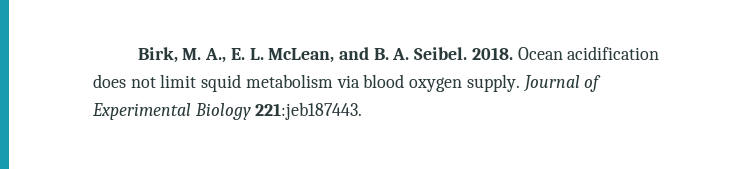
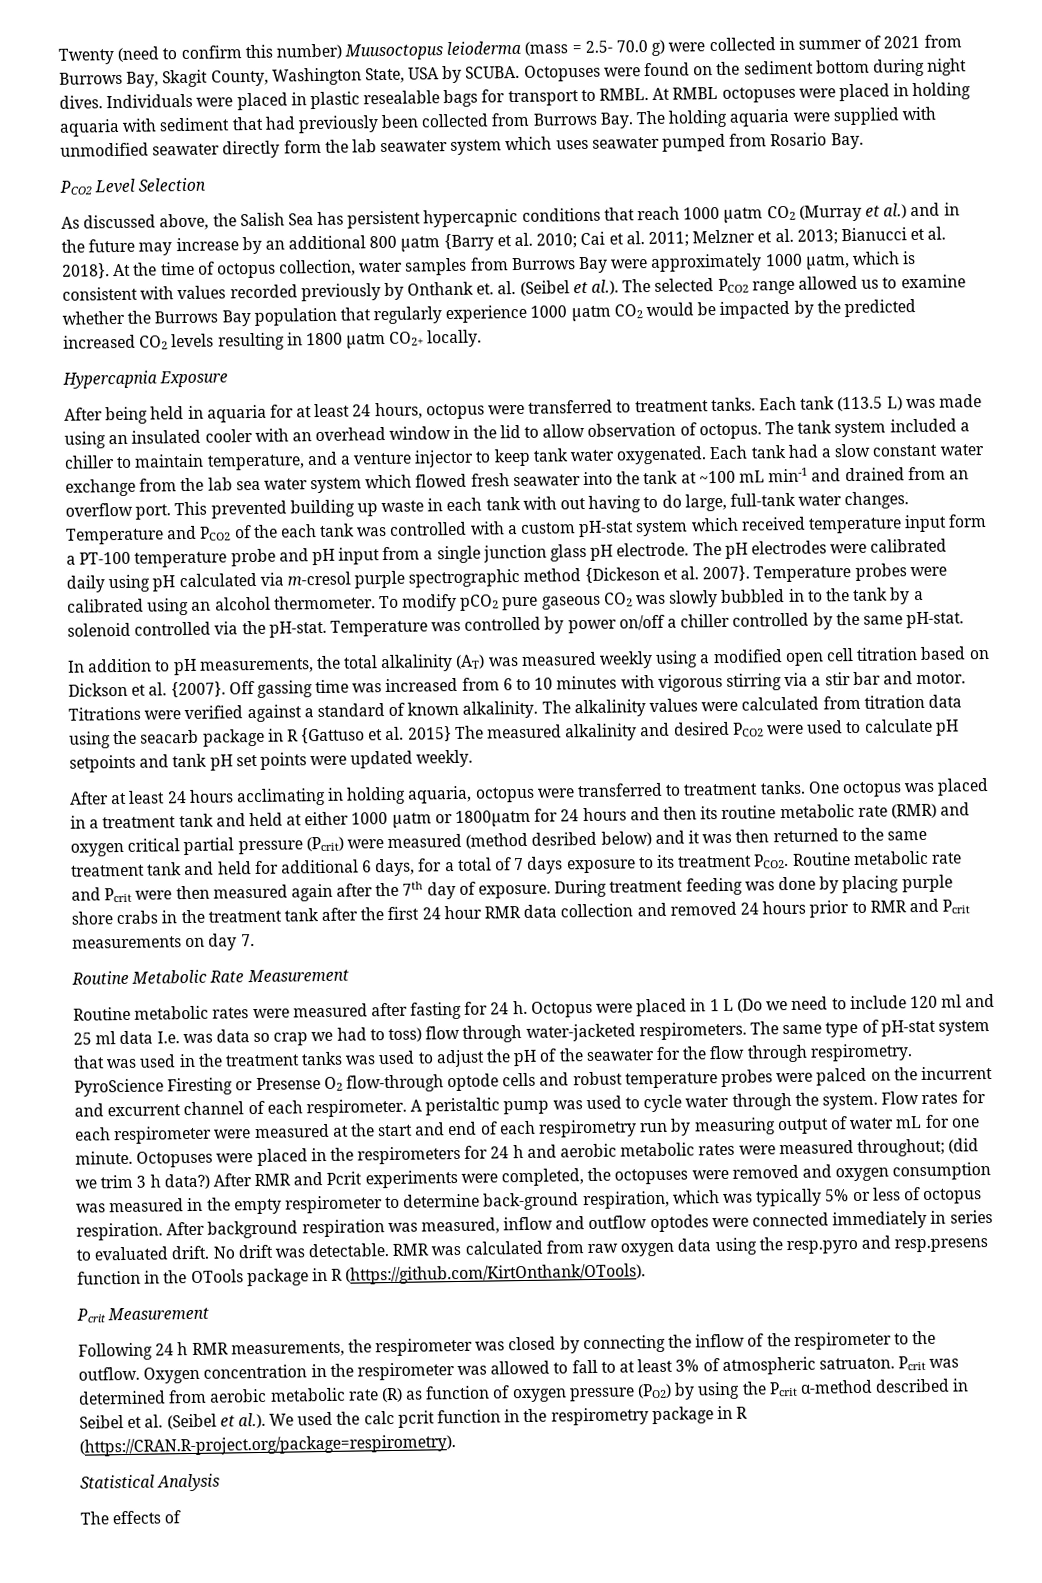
- Birk, M. A., E. L. McLean, and B. A. Seibel. 2018. Ocean acidification does not limit squid metabolism via blood oxygen supply. Journal of Experimental Biology 221:jeb187443.
+ Twenty (need to confirm this number) Muusoctopus leioderma (mass = 2.5- 70.0 g) were collected in summer of 2021 from Burrows Bay, Skagit County, Washington State, USA by SCUBA. Octopuses were found on the sediment bottom during night dives. Individuals were placed in plastic resealable bags for transport to RMBL. At RMBL octopuses were placed in holding aquaria with sediment that had previously been collected from Burrows Bay. The holding aquaria were supplied with unmodified seawater directly form the lab seawater system which uses seawater pumped from Rosario Bay.
+ PCO2 Level Selection
+ As discussed above, the Salish Sea has persistent hypercapnic conditions that reach 1000 μatm CO2 (Murray et al.) and in the future may increase by an additional 800 μatm {Barry et al. 2010; Cai et al. 2011; Melzner et al. 2013; Bianucci et al. 2018}. At the time of octopus collection, water samples from Burrows Bay were approximately 1000 μatm, which is consistent with values recorded previously by Onthank et. al. (Seibel et al.). The selected PCO2 range allowed us to examine whether the Burrows Bay population that regularly experience 1000 μatm CO2 would be impacted by the predicted increased CO2 levels resulting in 1800 μatm CO2+ locally.
+ Hypercapnia Exposure
+ After being held in aquaria for at least 24 hours, octopus were transferred to treatment tanks. Each tank (113.5 L) was made using an insulated cooler with an overhead window in the lid to allow observation of octopus. The tank system included a chiller to maintain temperature, and a venture injector to keep tank water oxygenated. Each tank had a slow constant water exchange from the lab sea water system which flowed fresh seawater into the tank at ~100 mL min-1 and drained from an overflow port. This prevented building up waste in each tank with out having to do large, full-tank water changes. Temperature and PCO2 of the each tank was controlled with a custom pH-stat system which received temperature input form a PT-100 temperature probe and pH input from a single junction glass pH electrode. The pH electrodes were calibrated daily using pH calculated via m-cresol purple spectrographic method {Dickeson et al. 2007}. Temperature probes were calibrated using an alcohol thermometer. To modify pCO2 pure gaseous CO2 was slowly bubbled in to the tank by a solenoid controlled via the pH-stat. Temperature was controlled by power on/off a chiller controlled by the same pH-stat.
+ In addition to pH measurements, the total alkalinity (AT) was measured weekly using a modified open cell titration based on Dickson et al. {2007}. Off gassing time was increased from 6 to 10 minutes with vigorous stirring via a stir bar and motor. Titrations were verified against a standard of known alkalinity. The alkalinity values were calculated from titration data using the seacarb package in R {Gattuso et al. 2015} The measured alkalinity and desired PCO2 were used to calculate pH setpoints and tank pH set points were updated weekly.
+ After at least 24 hours acclimating in holding aquaria, octopus were transferred to treatment tanks. One octopus was placed in a treatment tank and held at either 1000 μatm or 1800μatm for 24 hours and then its routine metabolic rate (RMR) and oxygen critical partial pressure (Pcrit) were measured (method desribed below) and it was then returned to the same treatment tank and held for additional 6 days, for a total of 7 days exposure to its treatment PCO2. Routine metabolic rate and Pcrit were then measured again after the 7th day of exposure. During treatment feeding was done by placing purple shore crabs in the treatment tank after the first 24 hour RMR data collection and removed 24 hours prior to RMR and Pcrit measurements on day 7.
+ Routine Metabolic Rate Measurement
+ Routine metabolic rates were measured after fasting for 24 h. Octopus were placed in 1 L (Do we need to include 120 ml and 25 ml data I.e. was data so crap we had to toss) flow through water-jacketed respirometers. The same type of pH-stat system that was used in the treatment tanks was used to adjust the pH of the seawater for the flow through respirometry. PyroScience Firesting or Presense O2 flow-through optode cells and robust temperature probes were palced on the incurrent and excurrent channel of each respirometer. A peristaltic pump was used to cycle water through the system. Flow rates for each respirometer were measured at the start and end of each respirometry run by measuring output of water mL for one minute. Octopuses were placed in the respirometers for 24 h and aerobic metabolic rates were measured throughout; (did we trim 3 h data?) After RMR and Pcrit experiments were completed, the octopuses were removed and oxygen consumption was measured in the empty respirometer to determine back-ground respiration, which was typically 5% or less of octopus respiration. After background respiration was measured, inflow and outflow optodes were connected immediately in series to evaluated drift. No drift was detectable. RMR was calculated from raw oxygen data using the resp.pyro and resp.presens function in the OTools package in R (https://github.com/KirtOnthank/OTools).
+ Pcrit Measurement
+ Following 24 h RMR measurements, the respirometer was closed by connecting the inflow of the respirometer to the outflow. Oxygen concentration in the respirometer was allowed to fall to at least 3% of atmospheric satruaton. Pcrit was determined from aerobic metabolic rate (R) as function of oxygen pressure (PO2) by using the Pcrit α-method described in Seibel et al. (Seibel et al.). We used the calc pcrit function in the respirometry package in R (https://CRAN.R-project.org/package=respirometry).
+ Statistical Analysis
+ The effects of

